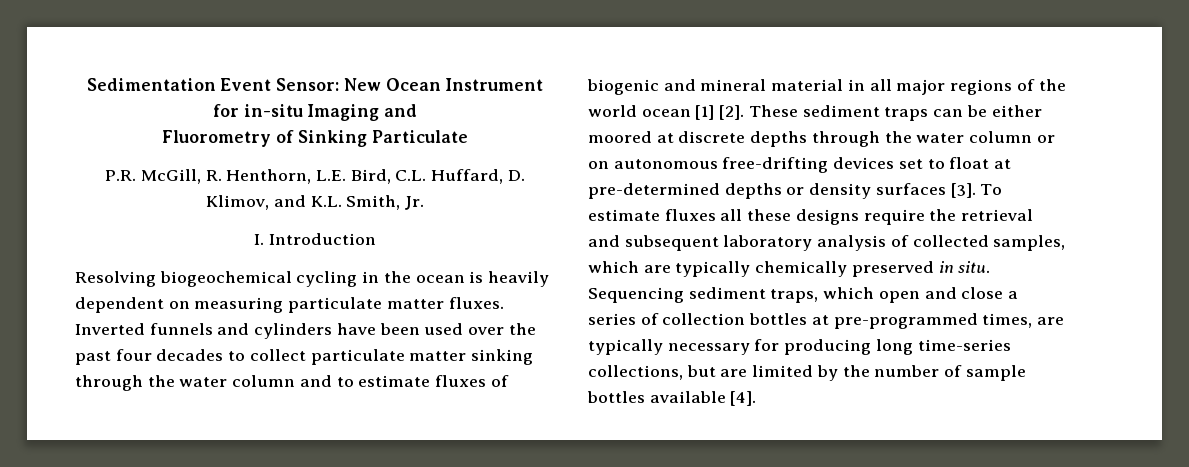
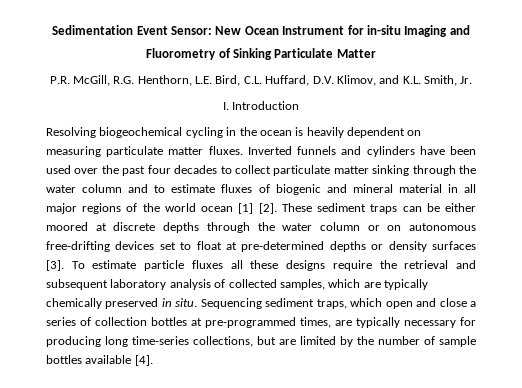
- Fluorometry of Sinking Particulate
+ Fluorometry of Sinking Particulate Matter
- P.R. McGill, R. Henthorn, L.E. Bird, C.L. Huffard, D. Klimov, and K.L. Smith, Jr.
+ P.R. McGill, R.G. Henthorn, L.E. Bird, C.L. Huffard, D.V. Klimov, and K.L. Smith, Jr.
- To estimate fluxes all these designs require the retrieval and subsequent laboratory analysis of collected samples, which are typically chemically preserved in situ.
+ To estimate particle fluxes all these designs require the retrieval and subsequent laboratory analysis of collected samples, which are typically chemically preserved in situ.

